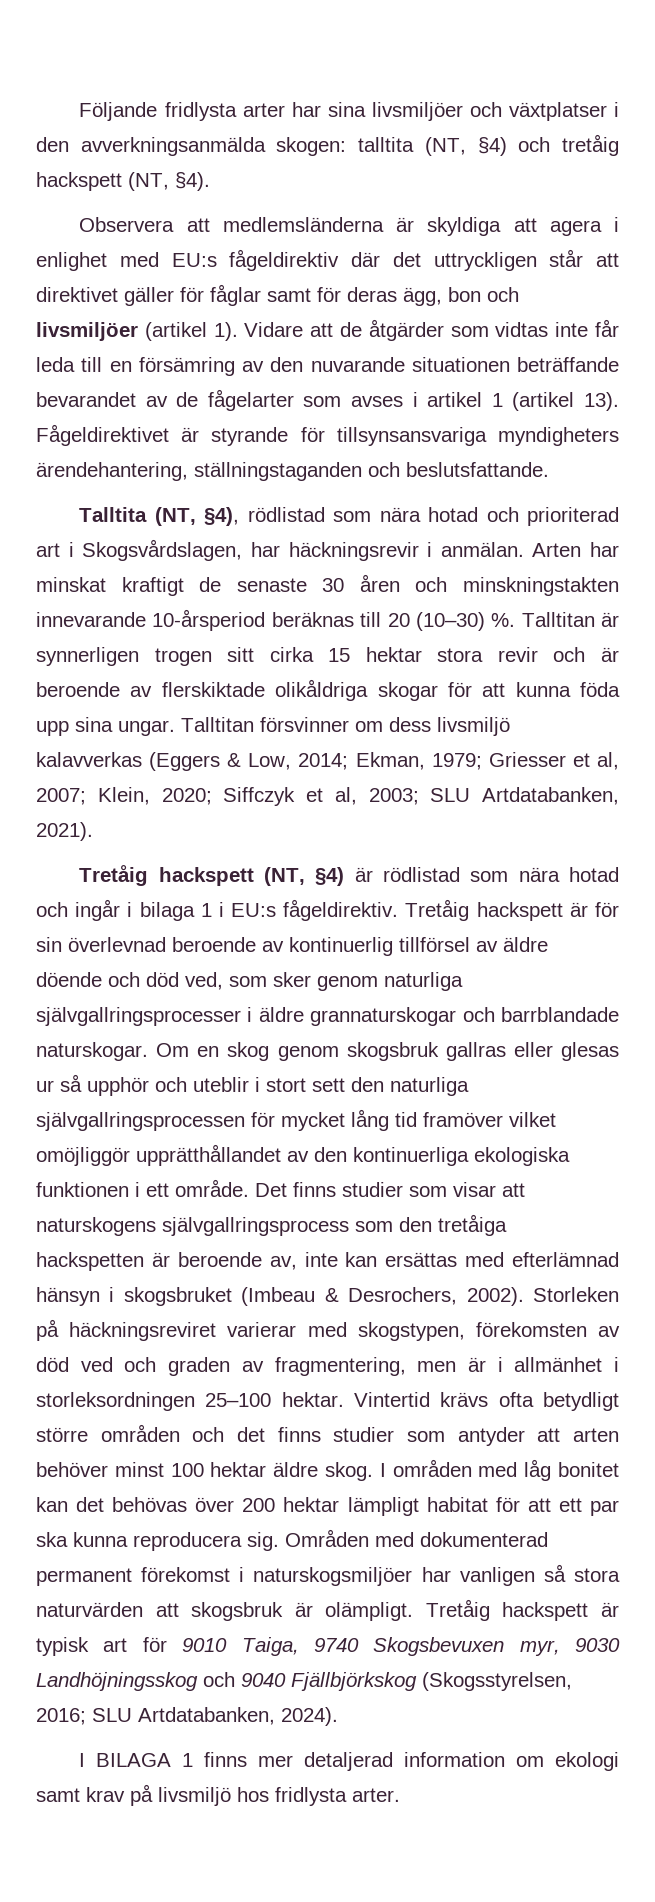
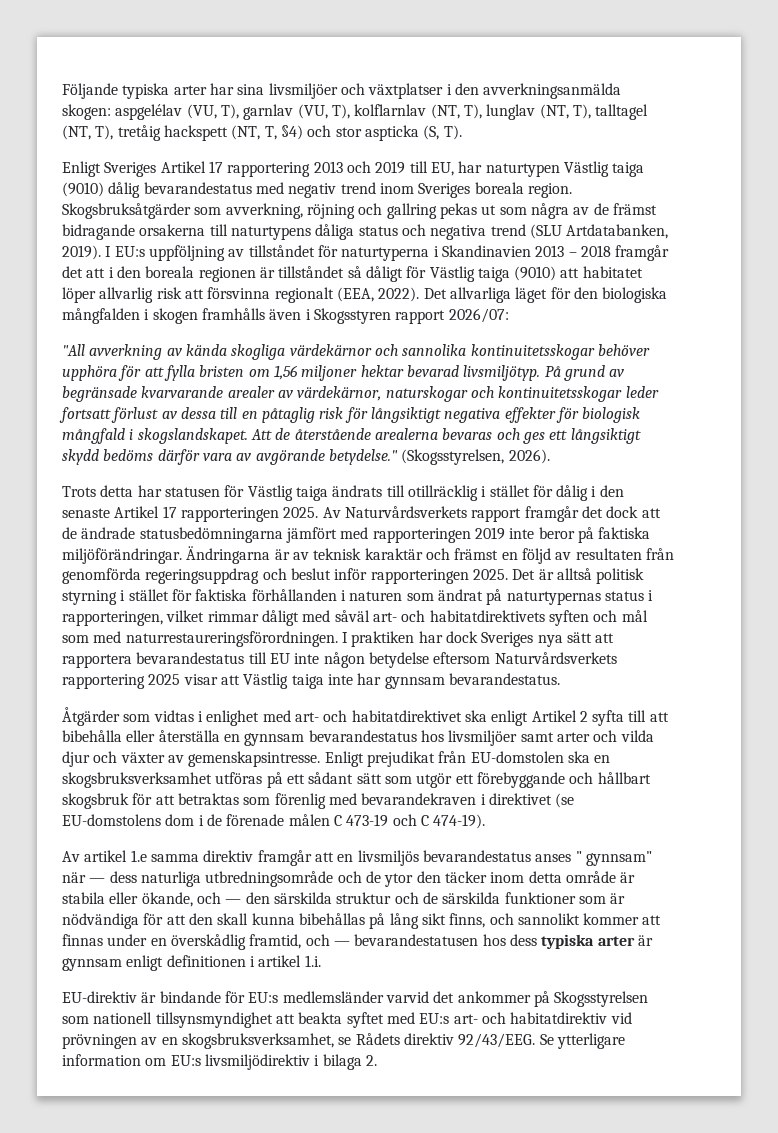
- Följande fridlysta arter har sina livsmiljöer och växtplatser i den avverkningsanmälda skogen: talltita (NT, §4) och tretåig hackspett (NT, §4).
- Observera att medlemsländerna är skyldiga att agera i enlighet med EU:s fågeldirektiv där det uttryckligen står att direktivet gäller för fåglar samt för deras ägg, bon och livsmiljöer (artikel 1). Vidare att de åtgärder som vidtas inte får leda till en försämring av den nuvarande situationen beträffande bevarandet av de fågelarter som avses i artikel 1 (artikel 13). Fågeldirektivet är styrande för tillsynsansvariga myndigheters ärendehantering, ställningstaganden och beslutsfattande.
- Talltita (NT, §4), rödlistad som nära hotad och prioriterad art i Skogsvårdslagen, har häckningsrevir i anmälan. Arten har minskat kraftigt de senaste 30 åren och minskningstakten innevarande 10-årsperiod beräknas till 20 (10–30) %. Talltitan är synnerligen trogen sitt cirka 15 hektar stora revir och är beroende av flerskiktade olikåldriga skogar för att kunna föda upp sina ungar. Talltitan försvinner om dess livsmiljö kalavverkas (Eggers & Low, 2014; Ekman, 1979; Griesser et al, 2007; Klein, 2020; Siffczyk et al, 2003; SLU Artdatabanken, 2021).
- Tretåig hackspett (NT, §4) är rödlistad som nära hotad och ingår i bilaga 1 i EU:s fågeldirektiv. Tretåig hackspett är för sin överlevnad beroende av kontinuerlig tillförsel av äldre döende och död ved, som sker genom naturliga självgallringsprocesser i äldre grannaturskogar och barrblandade naturskogar. Om en skog genom skogsbruk gallras eller glesas ur så upphör och uteblir i stort sett den naturliga självgallringsprocessen för mycket lång tid framöver vilket omöjliggör upprätthållandet av den kontinuerliga ekologiska funktionen i ett område. Det finns studier som visar att naturskogens självgallringsprocess som den tretåiga hackspetten är beroende av, inte kan ersättas med efterlämnad hänsyn i skogsbruket (Imbeau & Desrochers, 2002). Storleken på häckningsreviret varierar med skogstypen, förekomsten av död ved och graden av fragmentering, men är i allmänhet i storleksordningen 25–100 hektar. Vintertid krävs ofta betydligt större områden och det finns studier som antyder att arten behöver minst 100 hektar äldre skog. I områden med låg bonitet kan det behövas över 200 hektar lämpligt habitat för att ett par ska kunna reproducera sig. Områden med dokumenterad permanent förekomst i naturskogsmiljöer har vanligen så stora naturvärden att skogsbruk är olämpligt. Tretåig hackspett är typisk art för 9010 Taiga, 9740 Skogsbevuxen myr, 9030 Landhöjningsskog och 9040 Fjällbjörkskog (Skogsstyrelsen, 2016; SLU Artdatabanken, 2024).
- I BILAGA 1 finns mer detaljerad information om ekologi samt krav på livsmiljö hos fridlysta arter.
+ Följande typiska arter har sina livsmiljöer och växtplatser i den avverkningsanmälda skogen: aspgelélav (VU, T), garnlav (VU, T), kolflarnlav (NT, T), lunglav (NT, T), talltagel (NT, T), tretåig hackspett (NT, T, §4) och stor aspticka (S, T).
+ Enligt Sveriges Artikel 17 rapportering 2013 och 2019 till EU, har naturtypen Västlig taiga (9010) dålig bevarandestatus med negativ trend inom Sveriges boreala region. Skogsbruksåtgärder som avverkning, röjning och gallring pekas ut som några av de främst bidragande orsakerna till naturtypens dåliga status och negativa trend (SLU Artdatabanken, 2019). I EU:s uppföljning av tillståndet för naturtyperna i Skandinavien 2013 – 2018 framgår det att i den boreala regionen är tillståndet så dåligt för Västlig taiga (9010) att habitatet löper allvarlig risk att försvinna regionalt (EEA, 2022). Det allvarliga läget för den biologiska mångfalden i skogen framhålls även i Skogsstyren rapport 2026/07:
+ "All avverkning av kända skogliga värdekärnor och sannolika kontinuitetsskogar behöver upphöra för att fylla bristen om 1,56 miljoner hektar bevarad livsmiljötyp. På grund av begränsade kvarvarande arealer av värdekärnor, naturskogar och kontinuitetsskogar leder fortsatt förlust av dessa till en påtaglig risk för långsiktigt negativa effekter för biologisk mångfald i skogslandskapet. Att de återstående arealerna bevaras och ges ett långsiktigt skydd bedöms därför vara av avgörande betydelse." (Skogsstyrelsen, 2026).
+ Trots detta har statusen för Västlig taiga ändrats till otillräcklig i stället för dålig i den senaste Artikel 17 rapporteringen 2025. Av Naturvårdsverkets rapport framgår det dock att de ändrade statusbedömningarna jämfört med rapporteringen 2019 inte beror på faktiska miljöförändringar. Ändringarna är av teknisk karaktär och främst en följd av resultaten från genomförda regeringsuppdrag och beslut inför rapporteringen 2025. Det är alltså politisk styrning i stället för faktiska förhållanden i naturen som ändrat på naturtypernas status i rapporteringen, vilket rimmar dåligt med såväl art- och habitatdirektivets syften och mål som med naturrestaureringsförordningen. I praktiken har dock Sveriges nya sätt att rapportera bevarandestatus till EU inte någon betydelse eftersom Naturvårdsverkets rapportering 2025 visar att Västlig taiga inte har gynnsam bevarandestatus.
+ Åtgärder som vidtas i enlighet med art- och habitatdirektivet ska enligt Artikel 2 syfta till att bibehålla eller återställa en gynnsam bevarandestatus hos livsmiljöer samt arter och vilda djur och växter av gemenskapsintresse. Enligt prejudikat från EU-domstolen ska en skogsbruksverksamhet utföras på ett sådant sätt som utgör ett förebyggande och hållbart skogsbruk för att betraktas som förenlig med bevarandekraven i direktivet (se EU-domstolens dom i de förenade målen C 473-19 och C 474-19).
+ Av artikel 1.e samma direktiv framgår att en livsmiljös bevarandestatus anses " gynnsam" när — dess naturliga utbredningsområde och de ytor den täcker inom detta område är stabila eller ökande, och — den särskilda struktur och de särskilda funktioner som är nödvändiga för att den skall kunna bibehållas på lång sikt finns, och sannolikt kommer att finnas under en överskådlig framtid, och — bevarandestatusen hos dess typiska arter är gynnsam enligt definitionen i artikel 1.i.
+ EU-direktiv är bindande för EU:s medlemsländer varvid det ankommer på Skogsstyrelsen som nationell tillsynsmyndighet att beakta syftet med EU:s art- och habitatdirektiv vid prövningen av en skogsbruksverksamhet, se Rådets direktiv 92/43/EEG. Se ytterligare information om EU:s livsmiljödirektiv i bilaga 2.

